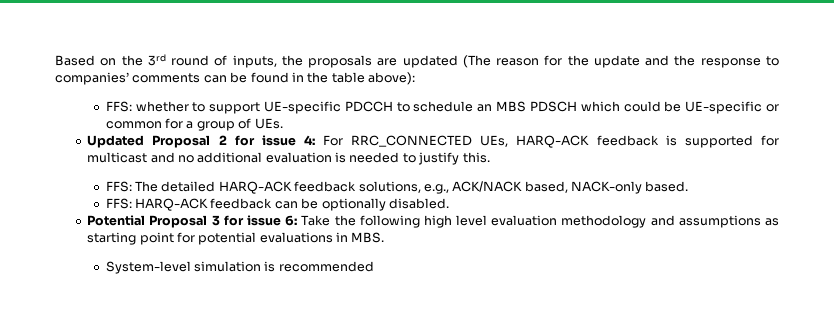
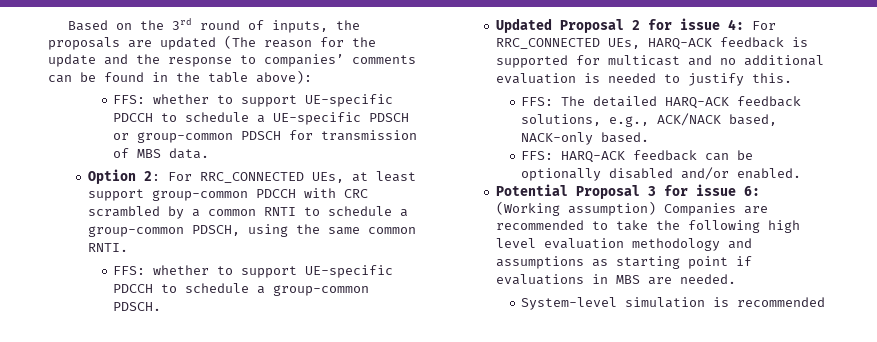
- FFS: whether to support UE-specific PDCCH to schedule an MBS PDSCH which could be UE-specific or common for a group of UEs.
+ FFS: whether to support UE-specific PDCCH to schedule a UE-specific PDSCH or group-common PDSCH for transmission of MBS data.
+ Option 2: For RRC_CONNECTED UEs, at least support group-common PDCCH with CRC scrambled by a common RNTI to schedule a group-common PDSCH, using the same common RNTI.
+ FFS: whether to support UE-specific PDCCH to schedule a group-common PDSCH.
- FFS: HARQ-ACK feedback can be optionally disabled.
+ FFS: HARQ-ACK feedback can be optionally disabled and/or enabled.
- Potential Proposal 3 for issue 6: Take the following high level evaluation methodology and assumptions as starting point for potential evaluations in MBS.
+ Potential Proposal 3 for issue 6: (Working assumption) Companies are recommended to take the following high level evaluation methodology and assumptions as starting point if evaluations in MBS are needed.

